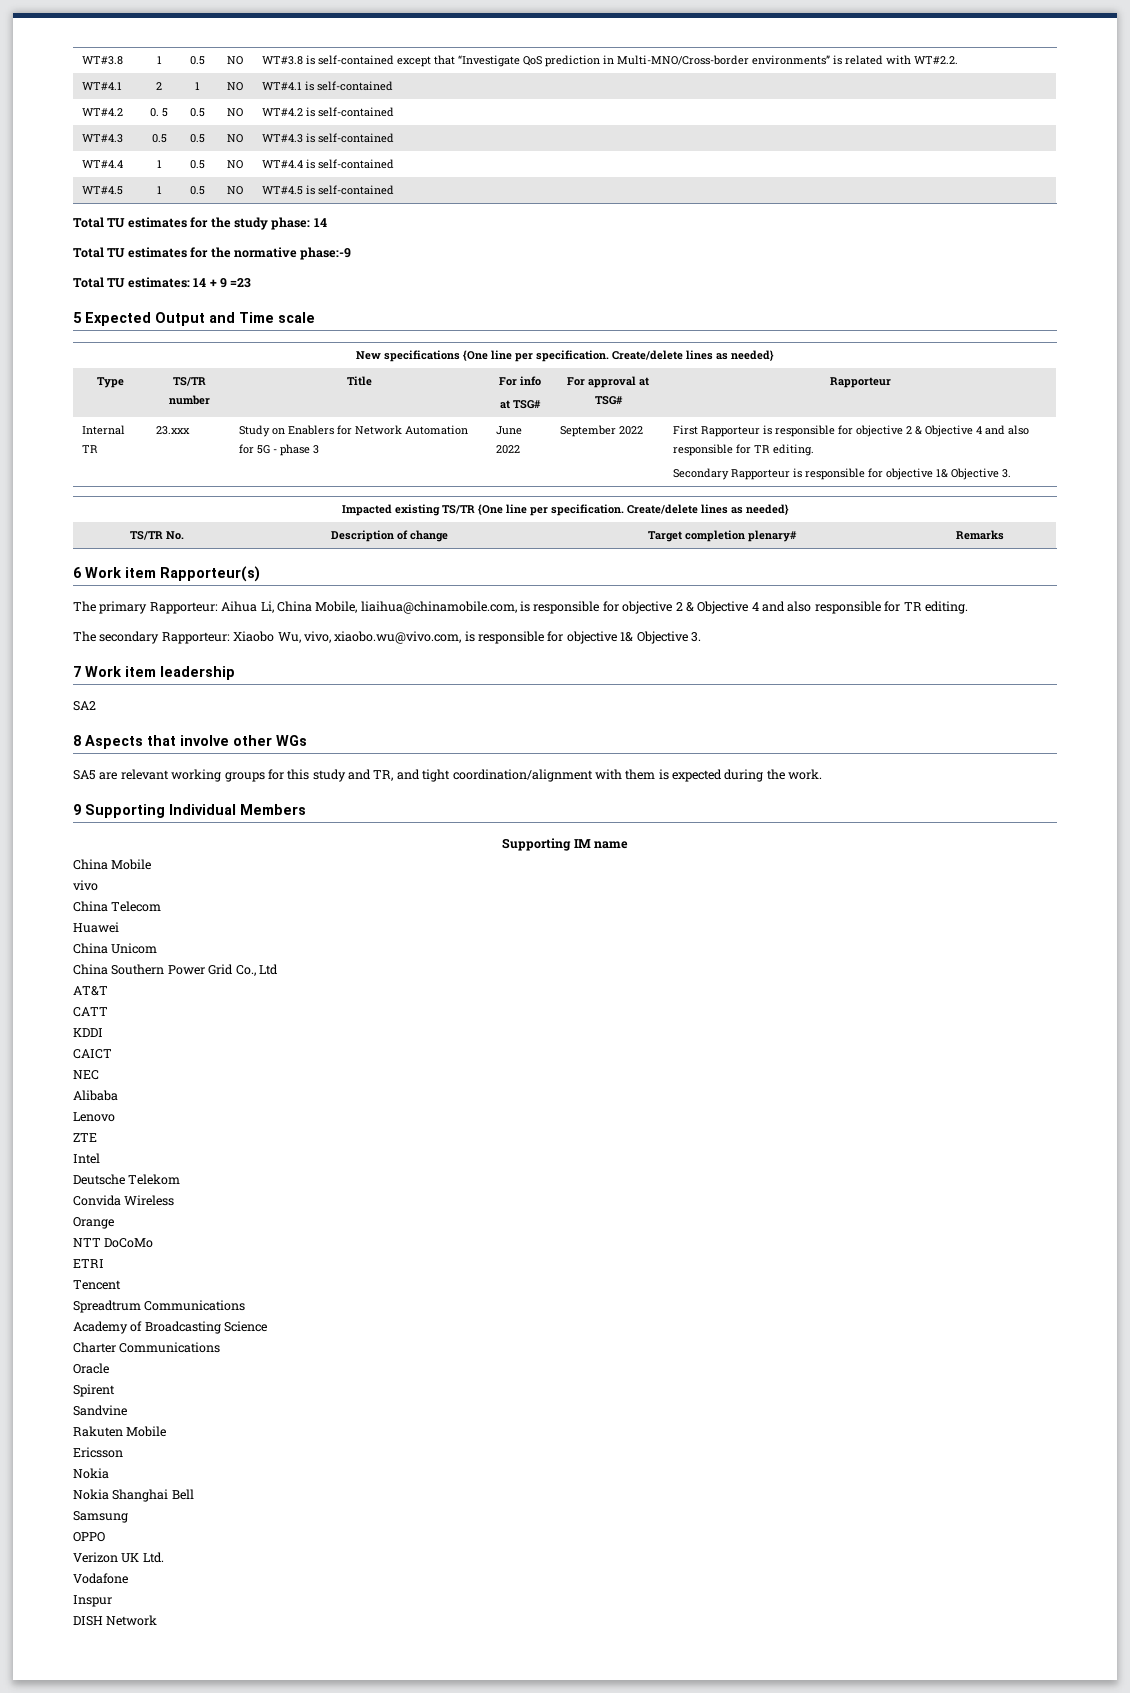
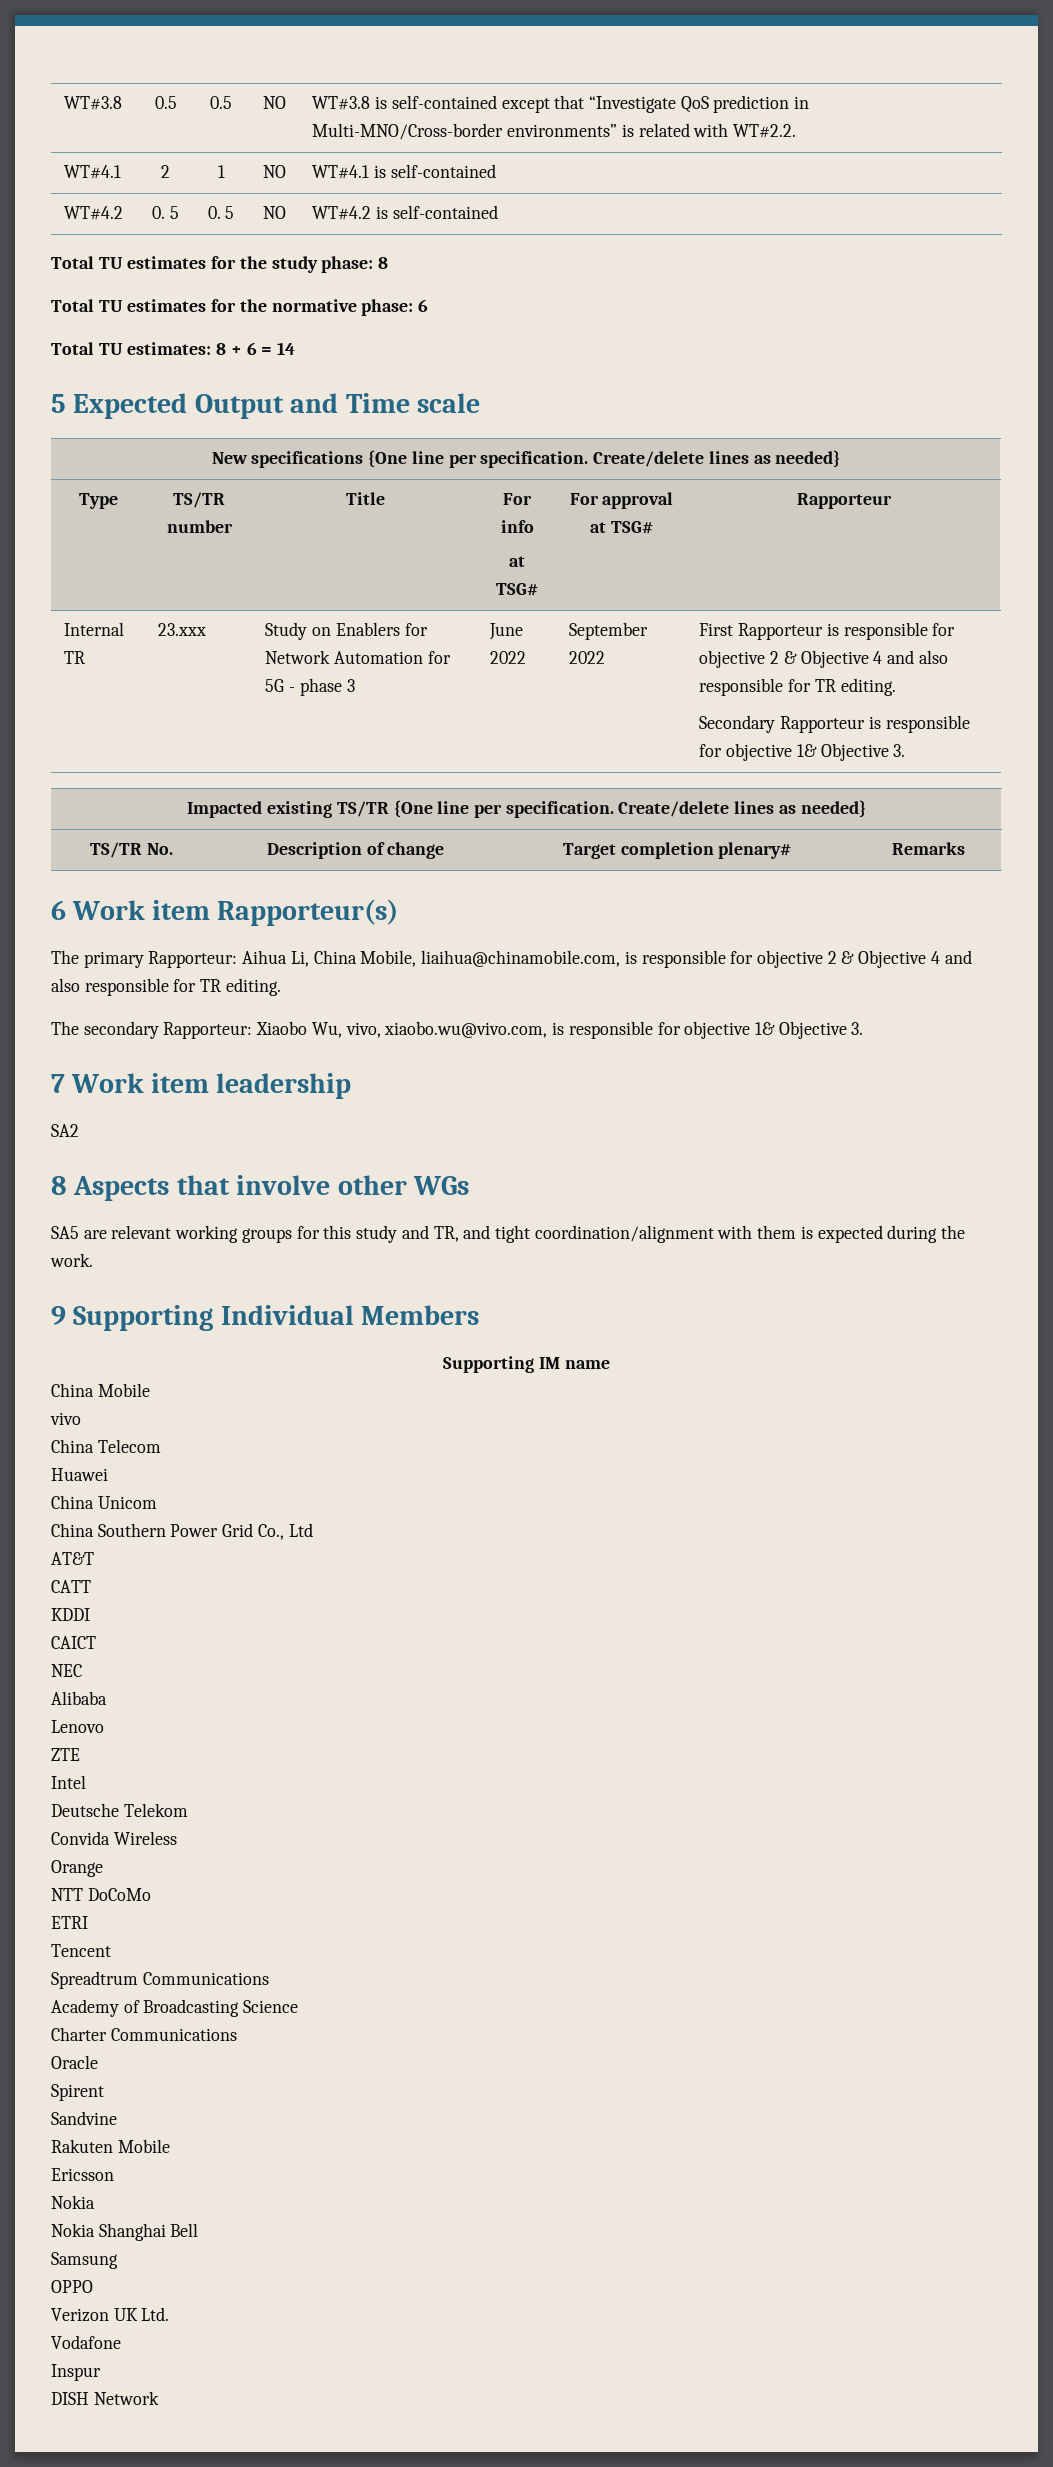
- WT#3.8 | 1 | 0.5 | NO | WT#3.8 is self-contained except that “Investigate QoS prediction in Multi-MNO/Cross-border environments” is related with WT#2.2.
+ WT#3.8 | 0.5 | 0.5 | NO | WT#3.8 is self-contained except that “Investigate QoS prediction in Multi-MNO/Cross-border environments” is related with WT#2.2.
- WT#4.2 | 0. 5 | 0.5 | NO | WT#4.2 is self-contained
+ WT#4.2 | 0. 5 | 0. 5 | NO | WT#4.2 is self-contained
- WT#4.3 | 0.5 | 0.5 | NO | WT#4.3 is self-contained
- WT#4.4 | 1 | 0.5 | NO | WT#4.4 is self-contained
- WT#4.5 | 1 | 0.5 | NO | WT#4.5 is self-contained
- Total TU estimates for the study phase: 14
+ Total TU estimates for the study phase: 8
- Total TU estimates for the normative phase:-9
+ Total TU estimates for the normative phase: 6
- Total TU estimates: 14 + 9 =23
+ Total TU estimates: 8 + 6 = 14

